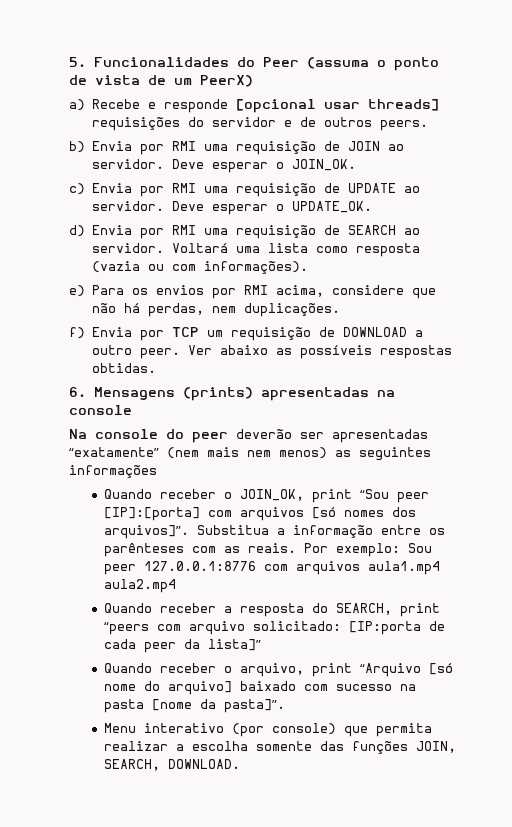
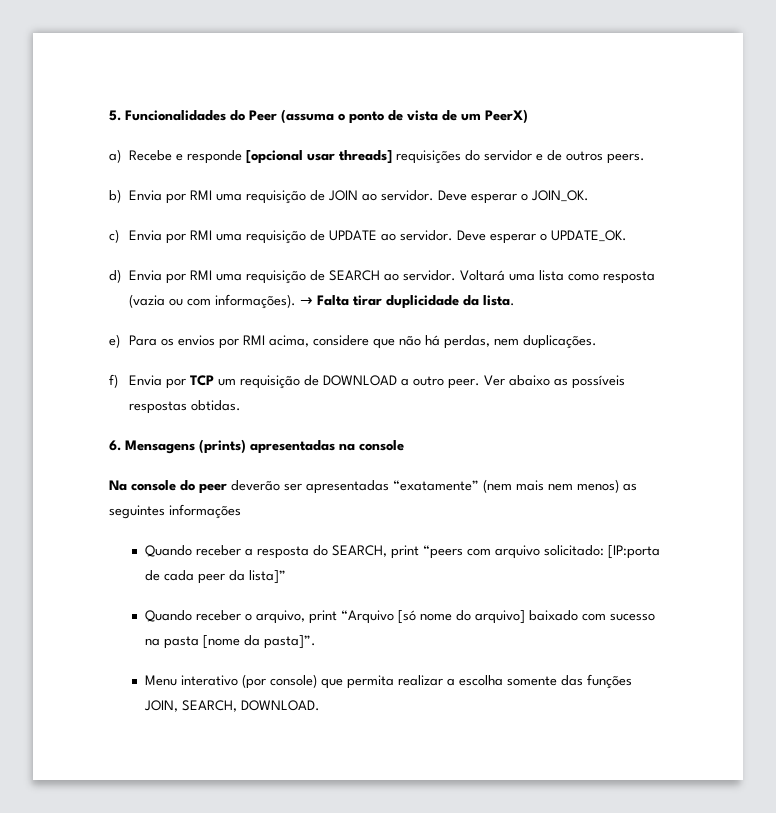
+ → Falta tirar duplicidade da lista.
- Quando receber o JOIN_OK, print “Sou peer [IP]:[porta] com arquivos [só nomes dos arquivos]”. Substitua a informação entre os parênteses com as reais. Por exemplo: Sou peer 127.0.0.1:8776 com arquivos aula1.mp4 aula2.mp4

